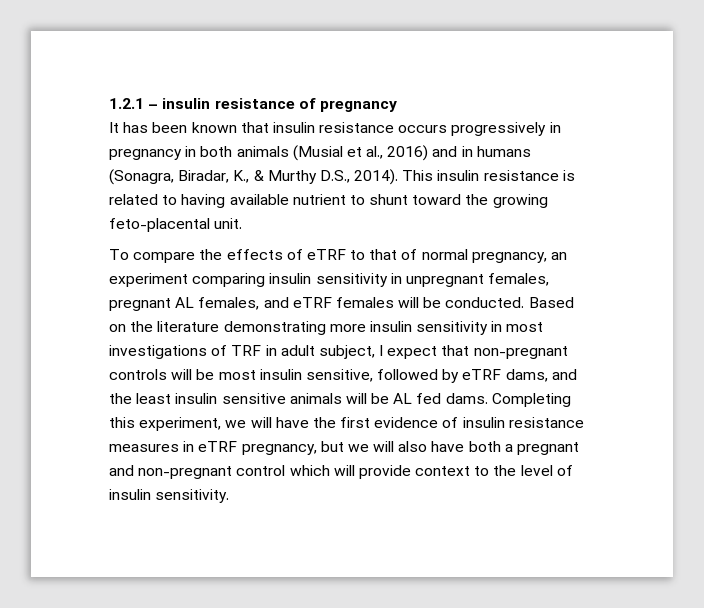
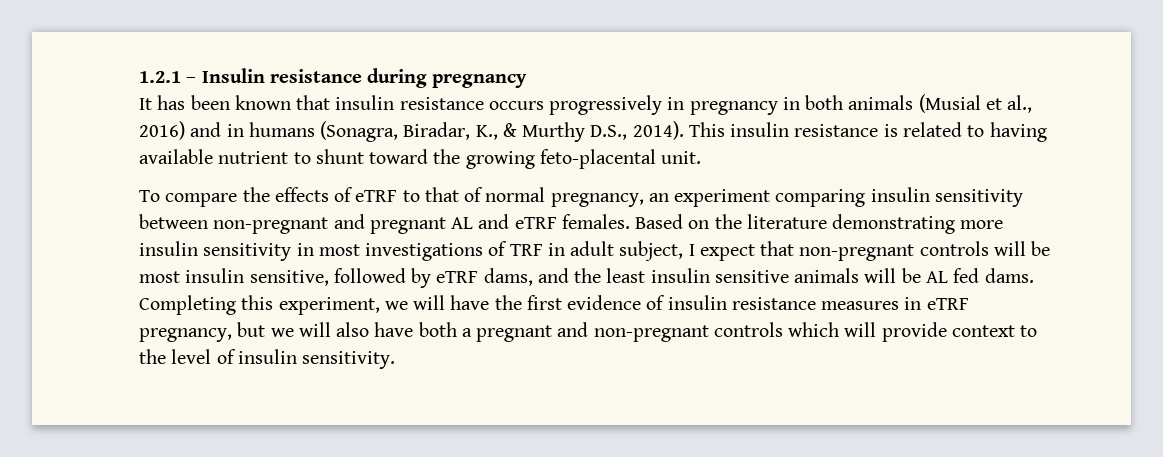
- 1.2.1 – insulin resistance of pregnancy
+ 1.2.1 – Insulin resistance during pregnancy
- To compare the effects of eTRF to that of normal pregnancy, an experiment comparing insulin sensitivity in unpregnant females, pregnant AL females, and eTRF females will be conducted.
+ To compare the effects of eTRF to that of normal pregnancy, an experiment comparing insulin sensitivity between non-pregnant and pregnant AL and eTRF females.
- Completing this experiment, we will have the first evidence of insulin resistance measures in eTRF pregnancy, but we will also have both a pregnant and non-pregnant control which will provide context to the level of insulin sensitivity.
+ Completing this experiment, we will have the first evidence of insulin resistance measures in eTRF pregnancy, but we will also have both a pregnant and non-pregnant controls which will provide context to the level of insulin sensitivity.

